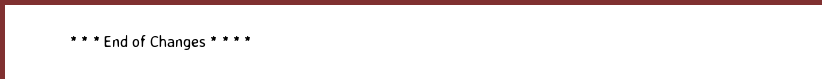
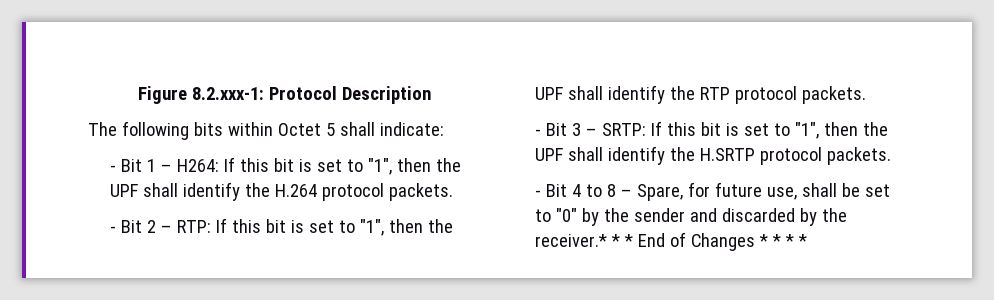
- * * * End of Changes * * * *
+ Figure 8.2.xxx-1: Protocol Description
+ The following bits within Octet 5 shall indicate:
+ - Bit 1 – H264: If this bit is set to "1", then the UPF shall identify the H.264 protocol packets.
+ - Bit 2 – RTP: If this bit is set to "1", then the UPF shall identify the RTP protocol packets.
+ - Bit 3 – SRTP: If this bit is set to "1", then the UPF shall identify the H.SRTP protocol packets.
+ - Bit 4 to 8 – Spare, for future use, shall be set to "0" by the sender and discarded by the receiver.* * * End of Changes * * * *

